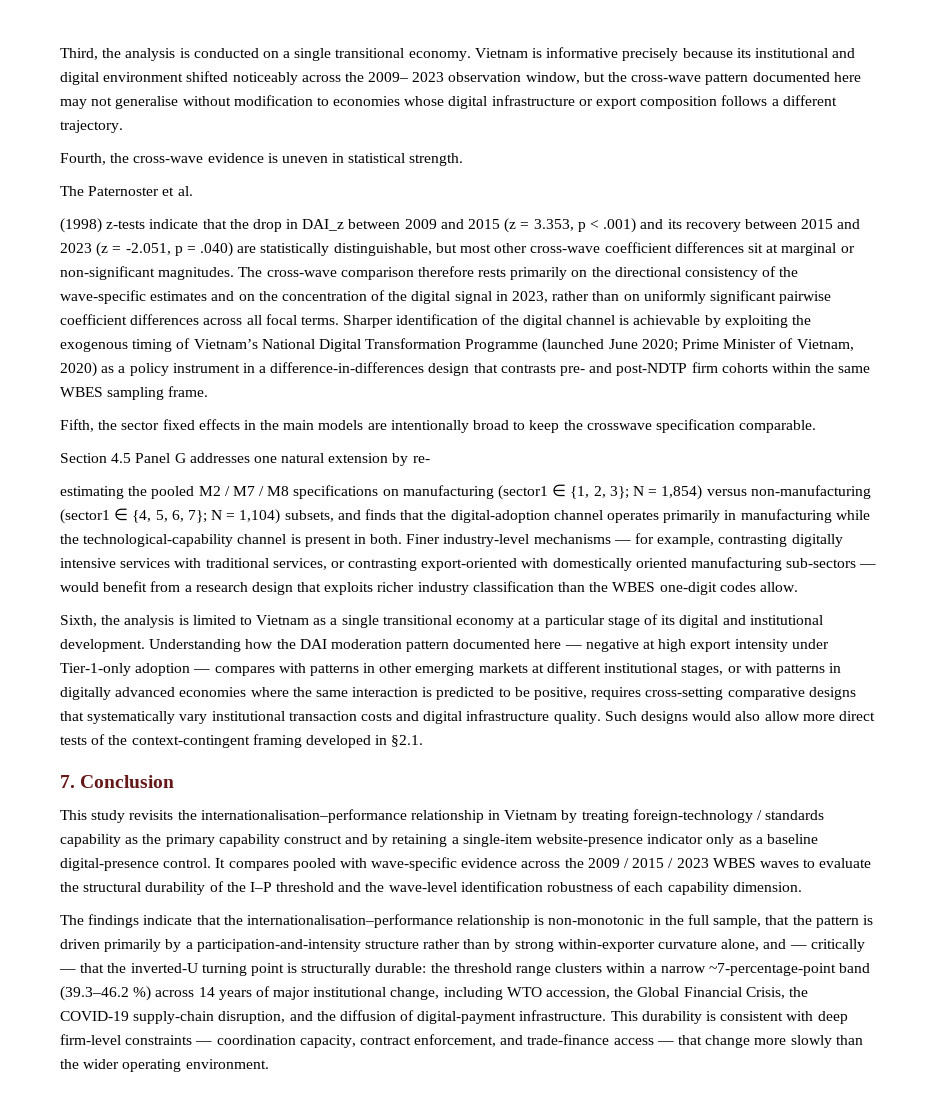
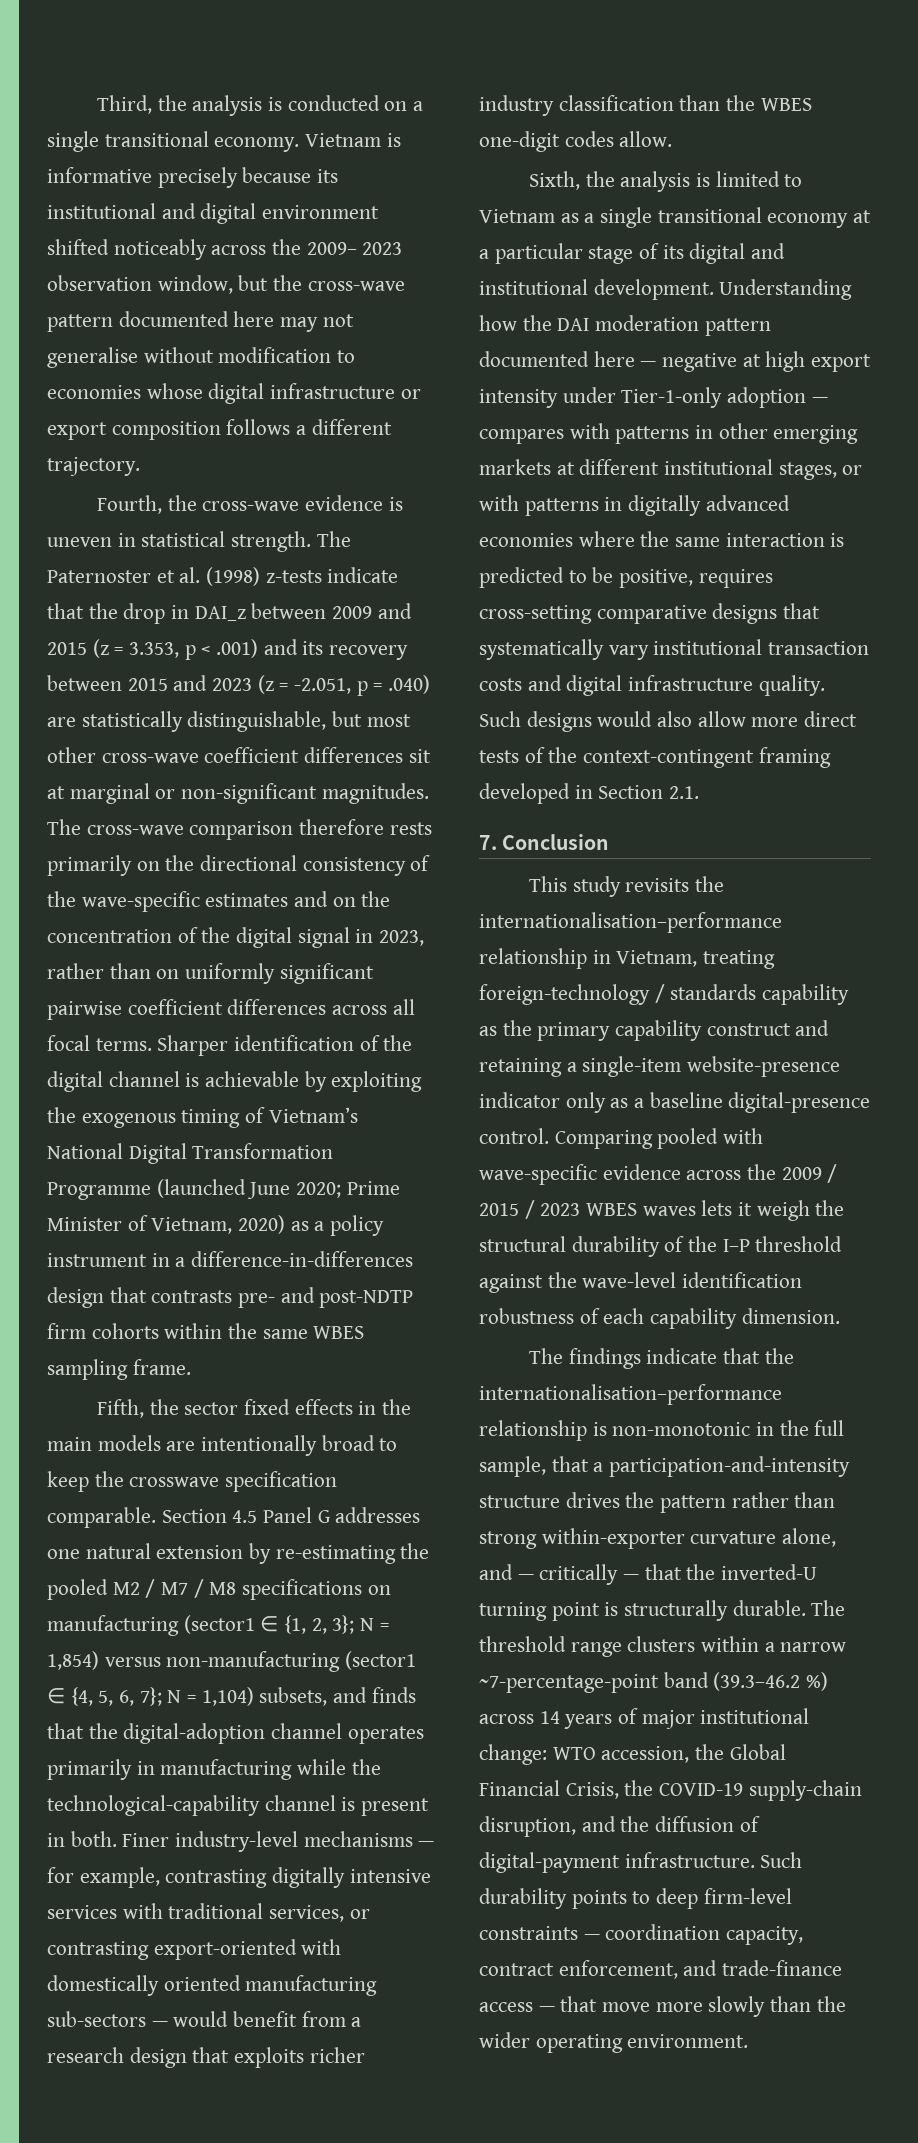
- Fourth, the cross-wave evidence is uneven in statistical strength.
- The Paternoster et al.
- (1998) z-tests indicate that the drop in DAI_z between 2009 and 2015 (z = 3.353, p < .001) and its recovery between 2015 and 2023 (z = -2.051, p = .040) are statistically distinguishable, but most other cross-wave coefficient differences sit at marginal or non-significant magnitudes.
+ Fourth, the cross-wave evidence is uneven in statistical strength. The Paternoster et al. (1998) z-tests indicate that the drop in DAI_z between 2009 and 2015 (z = 3.353, p < .001) and its recovery between 2015 and 2023 (z = -2.051, p = .040) are statistically distinguishable, but most other cross-wave coefficient differences sit at marginal or non-significant magnitudes.
- Fifth, the sector fixed effects in the main models are intentionally broad to keep the crosswave specification comparable.
- Section 4.5 Panel G addresses one natural extension by re-
- estimating the pooled M2 / M7 / M8 specifications on manufacturing (sector1 ∈ {1, 2, 3};
+ Fifth, the sector fixed effects in the main models are intentionally broad to keep the crosswave specification comparable. Section 4.5 Panel G addresses one natural extension by re-estimating the pooled M2 / M7 / M8 specifications on manufacturing (sector1 ∈ {1, 2, 3};
- Such designs would also allow more direct tests of the context-contingent framing developed in §2.1.
+ Such designs would also allow more direct tests of the context-contingent framing developed in Section 2.1.
- This study revisits the internationalisation–performance relationship in Vietnam by treating foreign-technology / standards capability as the primary capability construct and by retaining a single-item website-presence indicator only as a baseline digital-presence control.
+ This study revisits the internationalisation–performance relationship in Vietnam, treating foreign-technology / standards capability as the primary capability construct and retaining a single-item website-presence indicator only as a baseline digital-presence control.
- It compares pooled with wave-specific evidence across the 2009 / 2015 / 2023 WBES waves to evaluate the structural durability of the I–P threshold and the wave-level identification robustness of each capability dimension.
+ Comparing pooled with wave-specific evidence across the 2009 / 2015 / 2023 WBES waves lets it weigh the structural durability of the I–P threshold against the wave-level identification robustness of each capability dimension.
- The findings indicate that the internationalisation–performance relationship is non-monotonic in the full sample, that the pattern is driven primarily by a participation-and-intensity structure rather than by strong within-exporter curvature alone, and — critically — that the inverted-U turning point is structurally durable: the threshold range clusters within a narrow ~7-percentage-point band (39.3–46.2 %) across 14 years of major institutional change, including WTO accession, the Global Financial Crisis, the COVID-19 supply-chain disruption, and the diffusion of digital-payment infrastructure.
+ The findings indicate that the internationalisation–performance relationship is non-monotonic in the full sample, that a participation-and-intensity structure drives the pattern rather than strong within-exporter curvature alone, and — critically — that the inverted-U turning point is structurally durable. The threshold range clusters within a narrow ~7-percentage-point band (39.3–46.2 %) across 14 years of major institutional change: WTO accession, the Global Financial Crisis, the COVID-19 supply-chain disruption, and the diffusion of digital-payment infrastructure.
- This durability is consistent with deep firm-level constraints — coordination capacity, contract enforcement, and trade-finance access — that change more slowly than the wider operating environment.
+ Such durability points to deep firm-level constraints — coordination capacity, contract enforcement, and trade-finance access — that move more slowly than the wider operating environment.

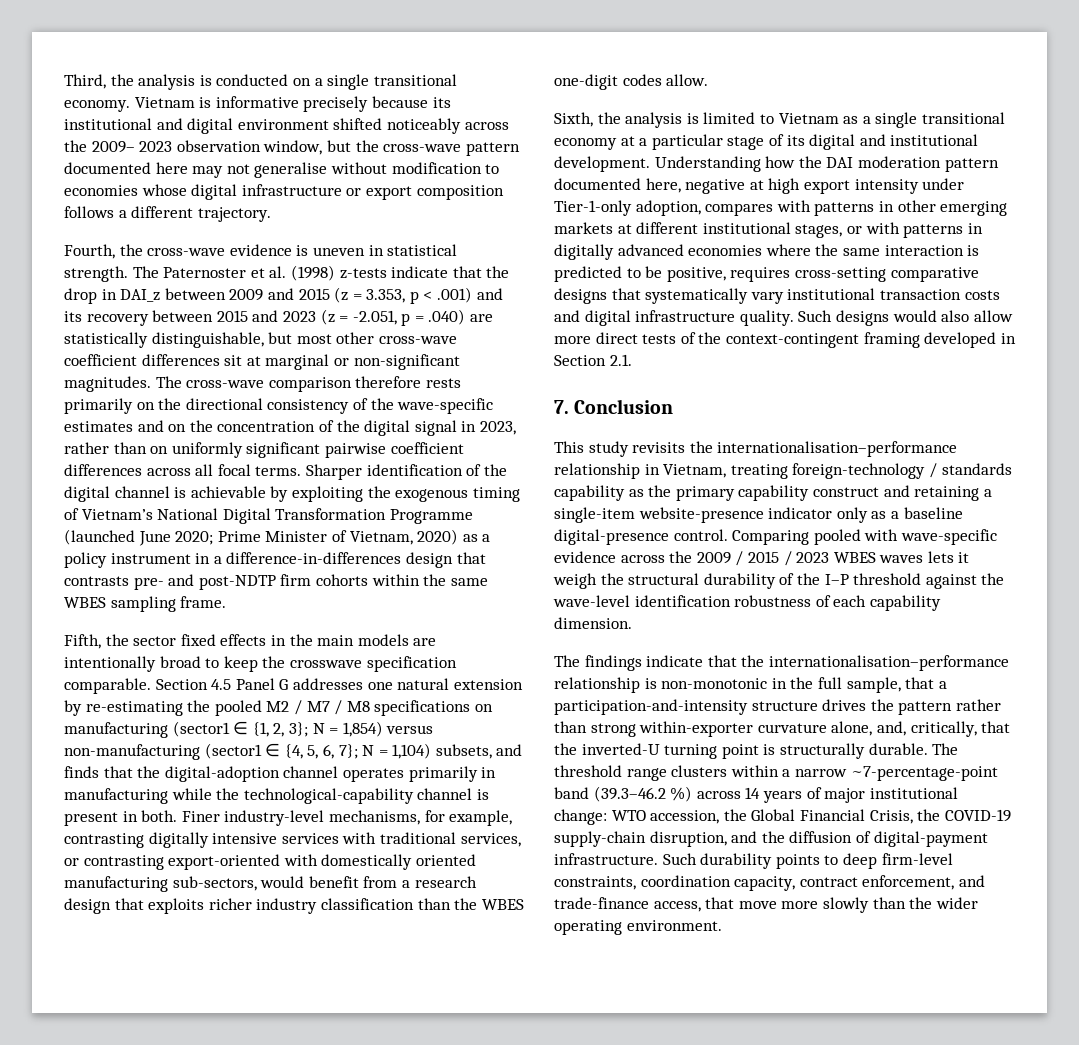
- Finer industry-level mechanisms — for example, contrasting digitally intensive services with traditional services, or contrasting export-oriented with domestically oriented manufacturing sub-sectors — would benefit from a research design that exploits richer industry classification than the WBES one-digit codes allow.
+ Finer industry-level mechanisms, for example, contrasting digitally intensive services with traditional services, or contrasting export-oriented with domestically oriented manufacturing sub-sectors, would benefit from a research design that exploits richer industry classification than the WBES one-digit codes allow.
- Understanding how the DAI moderation pattern documented here — negative at high export intensity under Tier-1-only adoption — compares with patterns in other emerging markets at different institutional stages, or with patterns in digitally advanced economies where the same interaction is predicted to be positive, requires cross-setting comparative designs that systematically vary institutional transaction costs and digital infrastructure quality.
+ Understanding how the DAI moderation pattern documented here, negative at high export intensity under Tier-1-only adoption, compares with patterns in other emerging markets at different institutional stages, or with patterns in digitally advanced economies where the same interaction is predicted to be positive, requires cross-setting comparative designs that systematically vary institutional transaction costs and digital infrastructure quality.
- The findings indicate that the internationalisation–performance relationship is non-monotonic in the full sample, that a participation-and-intensity structure drives the pattern rather than strong within-exporter curvature alone, and — critically — that the inverted-U turning point is structurally durable.
+ The findings indicate that the internationalisation–performance relationship is non-monotonic in the full sample, that a participation-and-intensity structure drives the pattern rather than strong within-exporter curvature alone, and, critically, that the inverted-U turning point is structurally durable.
- Such durability points to deep firm-level constraints — coordination capacity, contract enforcement, and trade-finance access — that move more slowly than the wider operating environment.
+ Such durability points to deep firm-level constraints, coordination capacity, contract enforcement, and trade-finance access, that move more slowly than the wider operating environment.

